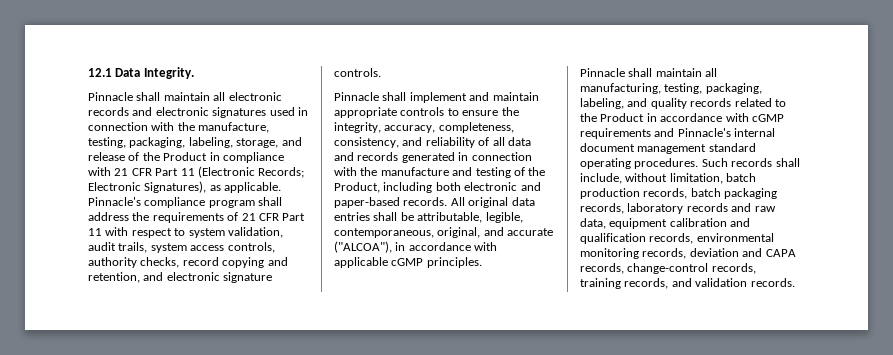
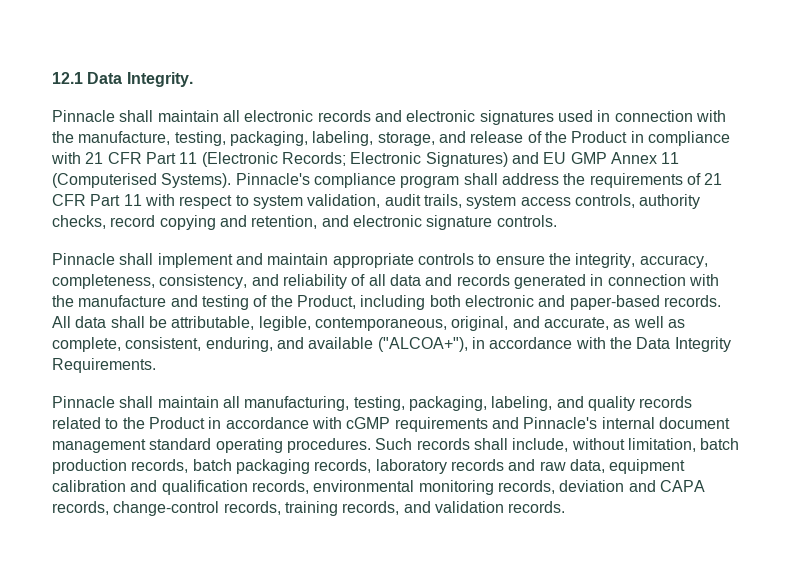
- Pinnacle shall maintain all electronic records and electronic signatures used in connection with the manufacture, testing, packaging, labeling, storage, and release of the Product in compliance with 21 CFR Part 11 (Electronic Records; Electronic Signatures), as applicable.
+ Pinnacle shall maintain all electronic records and electronic signatures used in connection with the manufacture, testing, packaging, labeling, storage, and release of the Product in compliance with 21 CFR Part 11 (Electronic Records; Electronic Signatures) and EU GMP Annex 11 (Computerised Systems).
- All original data entries shall be attributable, legible, contemporaneous, original, and accurate ("ALCOA"), in accordance with applicable cGMP principles.
+ All data shall be attributable, legible, contemporaneous, original, and accurate, as well as complete, consistent, enduring, and available ("ALCOA+"), in accordance with the Data Integrity Requirements.

